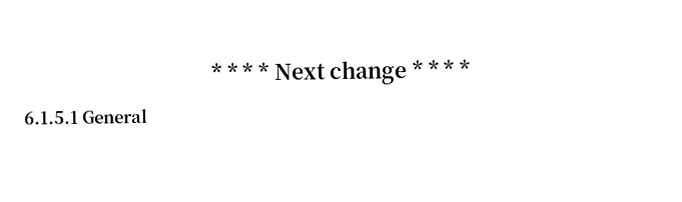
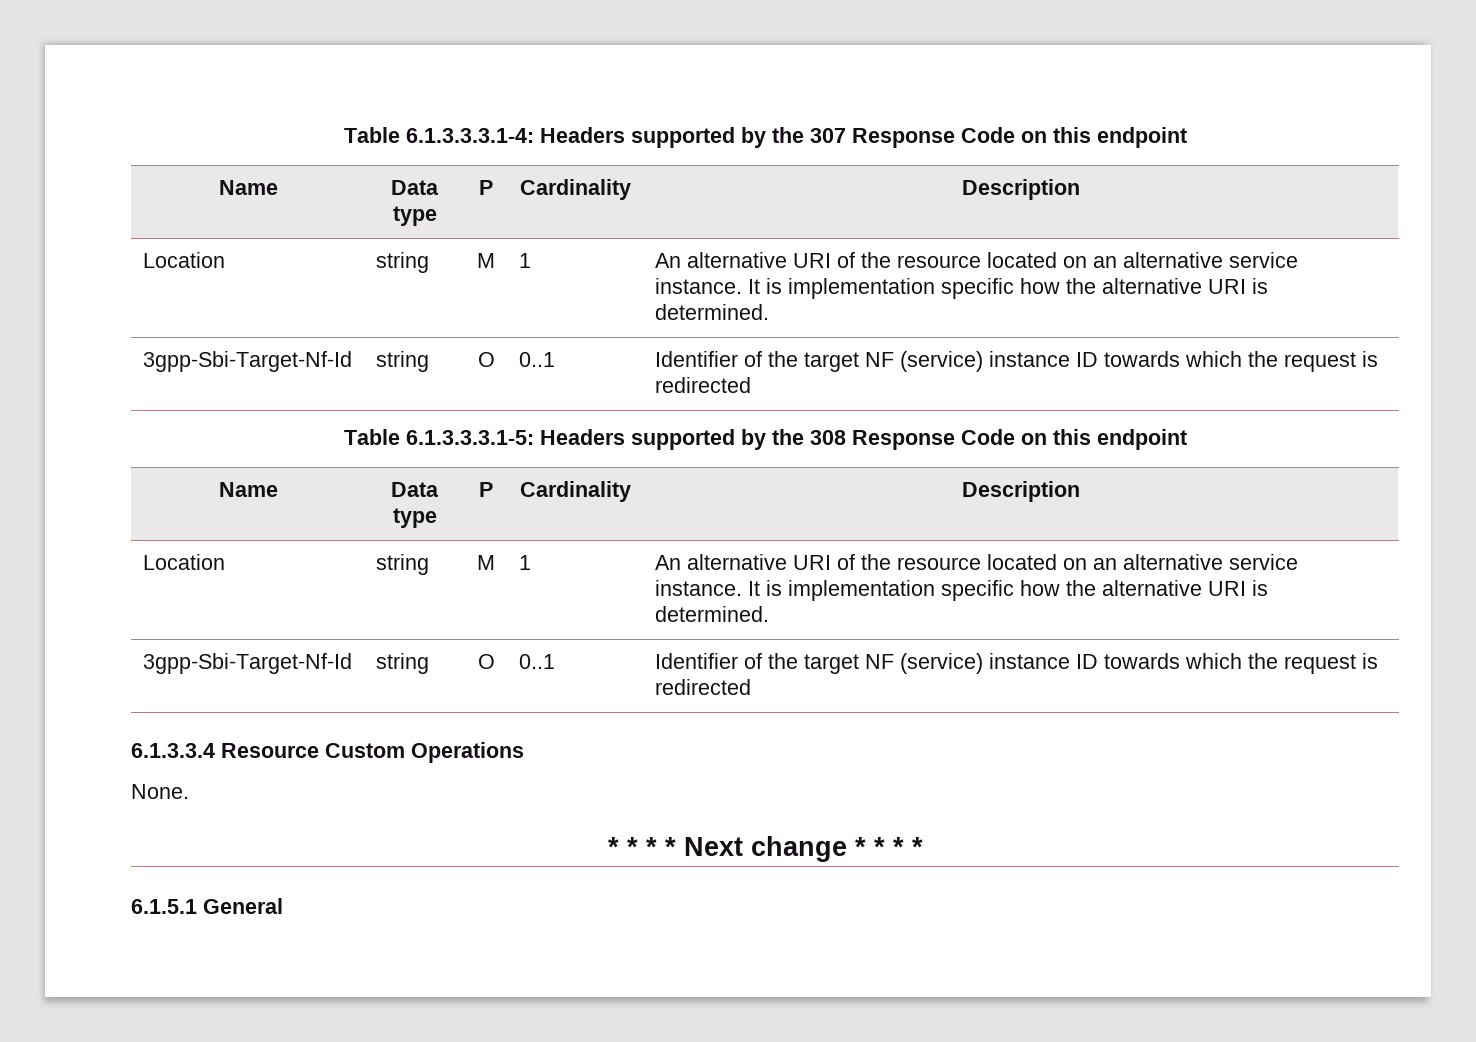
+ Table 6.1.3.3.3.1-4: Headers supported by the 307 Response Code on this endpoint
+ Name | Data type | P | Cardinality | Description
+ Location | string | M | 1 | An alternative URI of the resource located on an alternative service instance. It is implementation specific how the alternative URI is determined.
+ 3gpp-Sbi-Target-Nf-Id | string | O | 0..1 | Identifier of the target NF (service) instance ID towards which the request is redirected
+ Table 6.1.3.3.3.1-5: Headers supported by the 308 Response Code on this endpoint
+ Name | Data type | P | Cardinality | Description
+ Location | string | M | 1 | An alternative URI of the resource located on an alternative service instance. It is implementation specific how the alternative URI is determined.
+ 3gpp-Sbi-Target-Nf-Id | string | O | 0..1 | Identifier of the target NF (service) instance ID towards which the request is redirected
+ 6.1.3.3.4 Resource Custom Operations
+ None.

